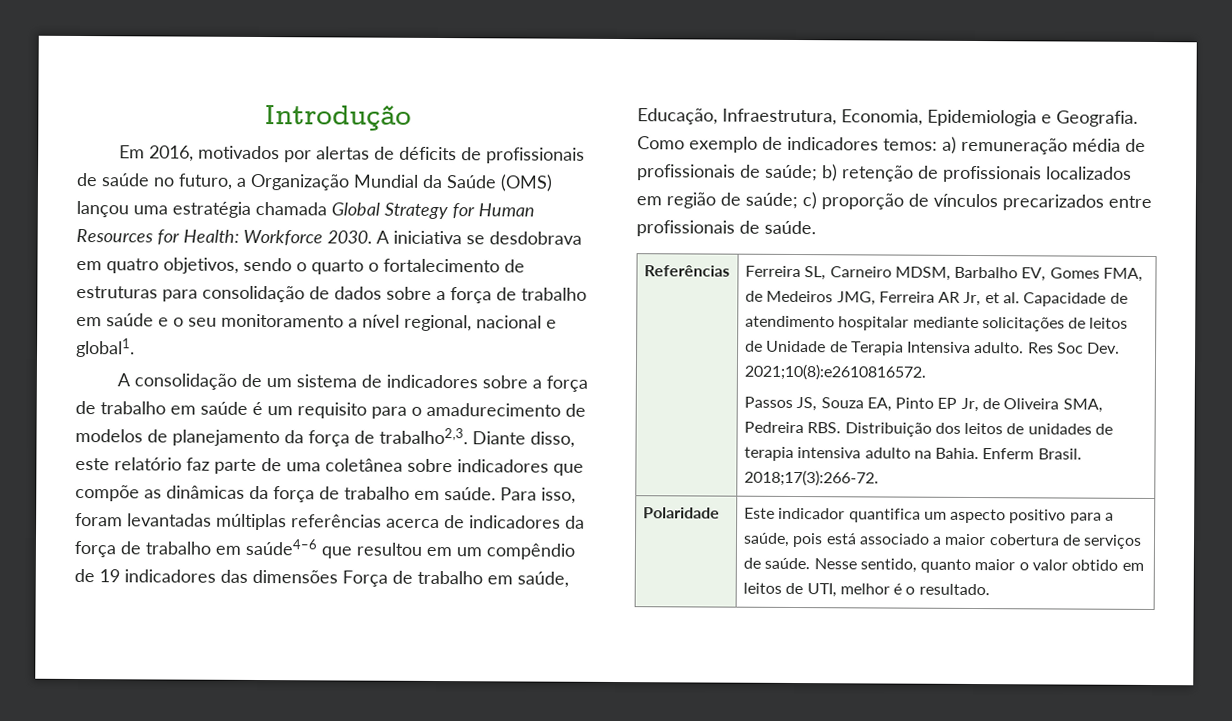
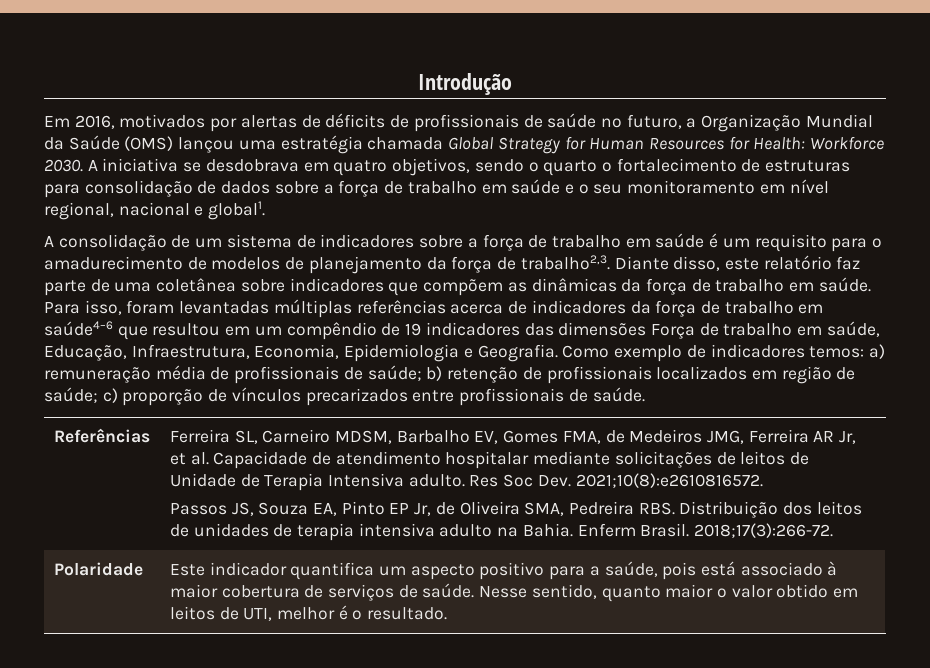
- A iniciativa se desdobrava em quatro objetivos, sendo o quarto o fortalecimento de estruturas para consolidação de dados sobre a força de trabalho em saúde e o seu monitoramento a nível regional, nacional e global1.
+ A iniciativa se desdobrava em quatro objetivos, sendo o quarto o fortalecimento de estruturas para consolidação de dados sobre a força de trabalho em saúde e o seu monitoramento em nível regional, nacional e global1.
- Diante disso, este relatório faz parte de uma coletânea sobre indicadores que compõe as dinâmicas da força de trabalho em saúde.
+ Diante disso, este relatório faz parte de uma coletânea sobre indicadores que compõem as dinâmicas da força de trabalho em saúde.
- Polaridade | Este indicador quantifica um aspecto positivo para a saúde, pois está associado a maior cobertura de serviços de saúde. Nesse sentido, quanto maior o valor obtido em leitos de UTI, melhor é o resultado.
+ Polaridade | Este indicador quantifica um aspecto positivo para a saúde, pois está associado à maior cobertura de serviços de saúde. Nesse sentido, quanto maior o valor obtido em leitos de UTI, melhor é o resultado.

